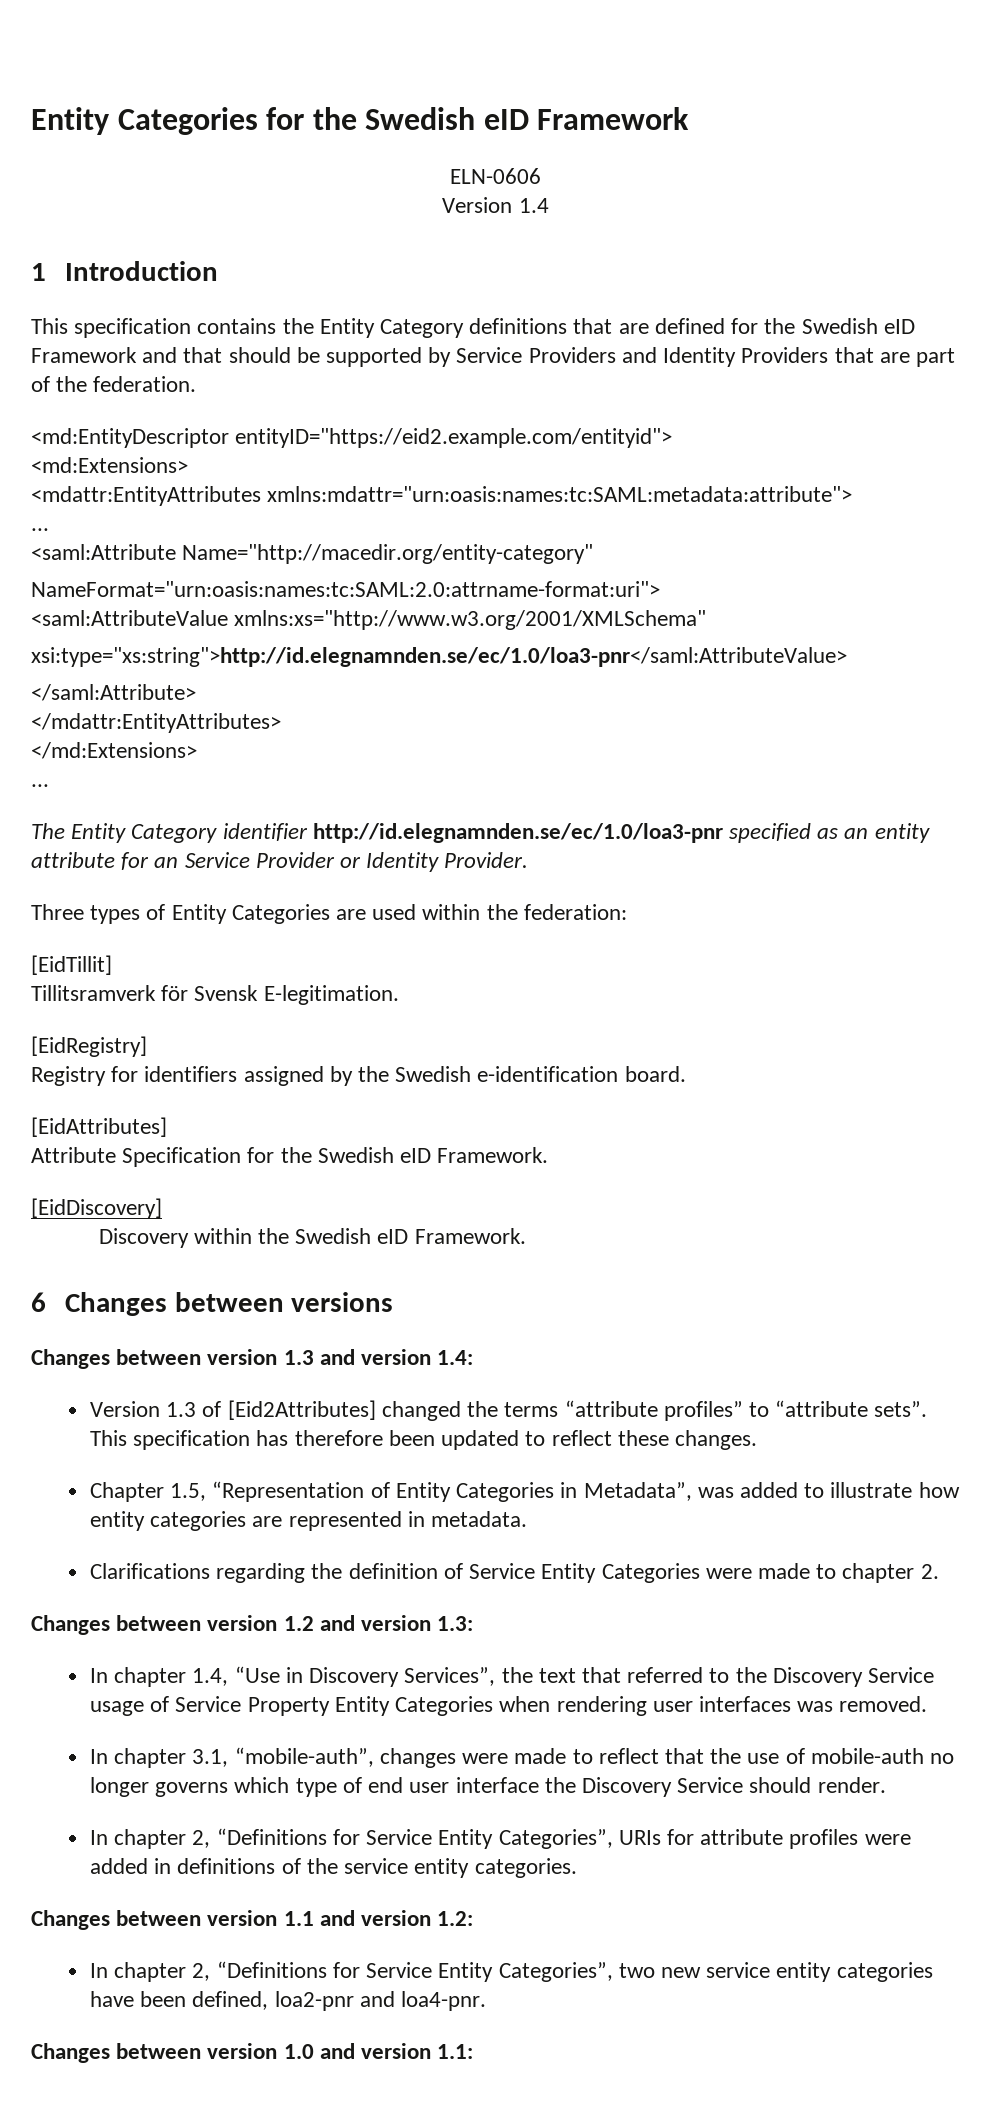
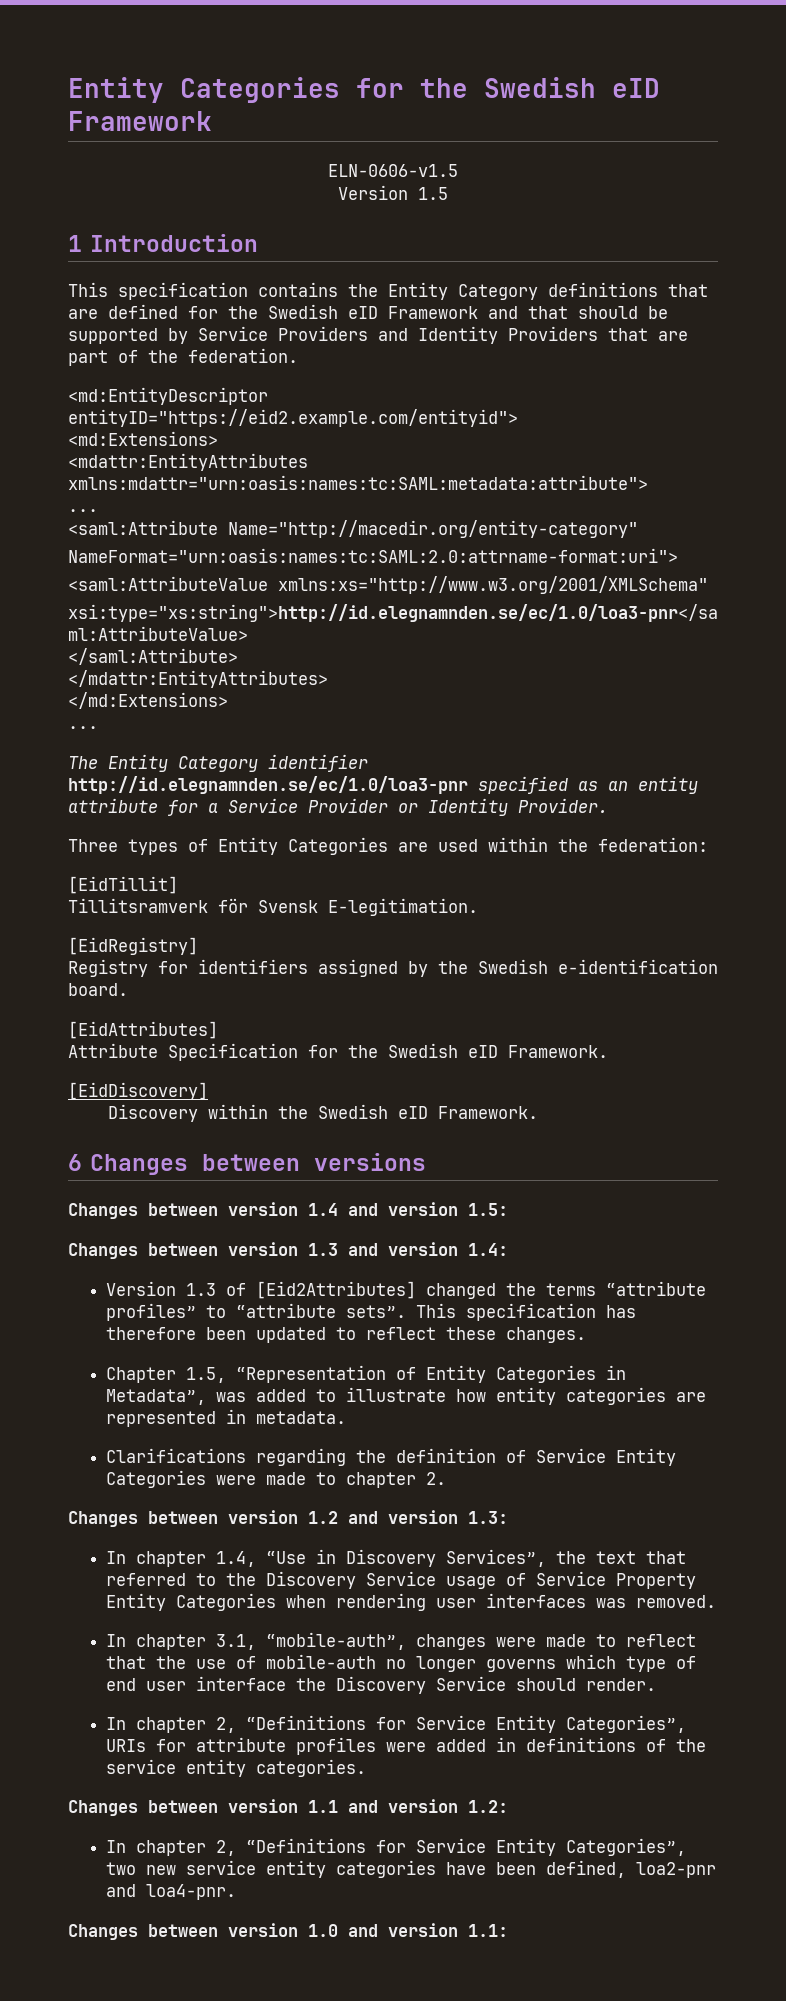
- ELN-0606
- Version 1.4
+ ELN-0606-v1.5
+ Version 1.5
- The Entity Category identifier http://id.elegnamnden.se/ec/1.0/loa3-pnr specified as an entity attribute for an Service Provider or Identity Provider.
+ The Entity Category identifier http://id.elegnamnden.se/ec/1.0/loa3-pnr specified as an entity attribute for a Service Provider or Identity Provider.
+ Changes between version 1.4 and version 1.5:

